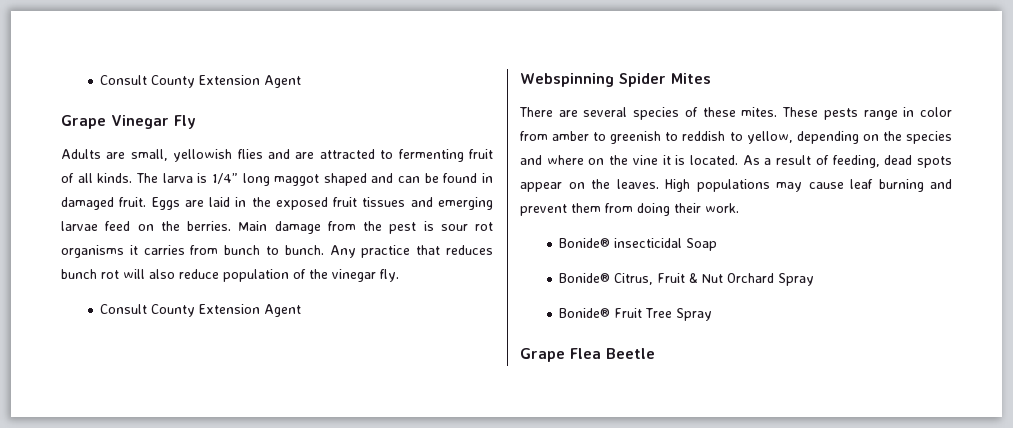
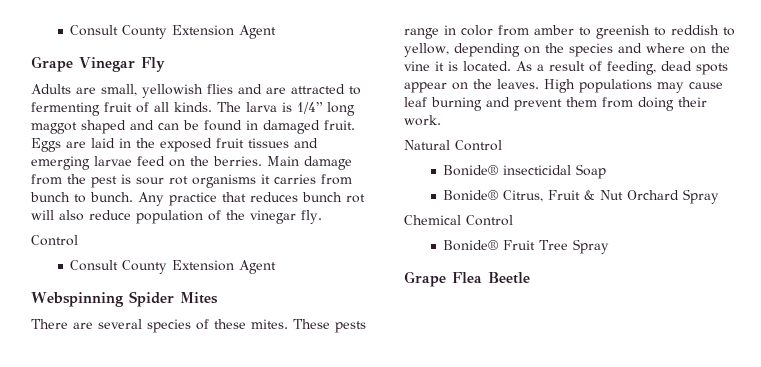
  Any practice that reduces bunch rot will also reduce population of the vinegar fly.
+ Control
+ Natural Control
+ Chemical Control

